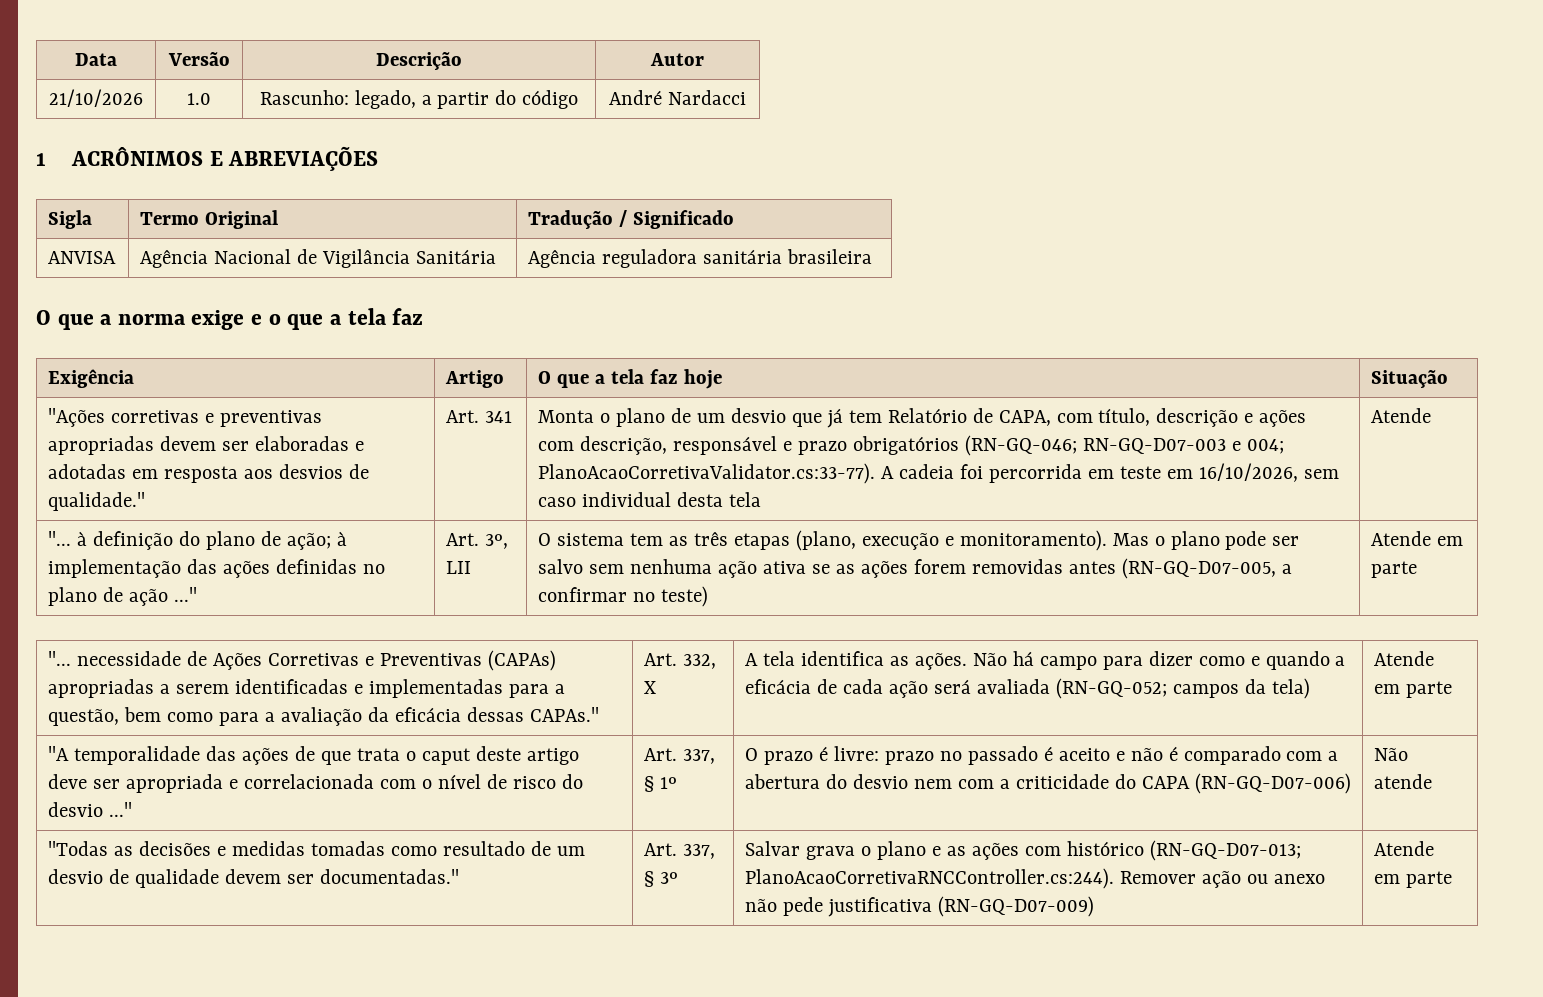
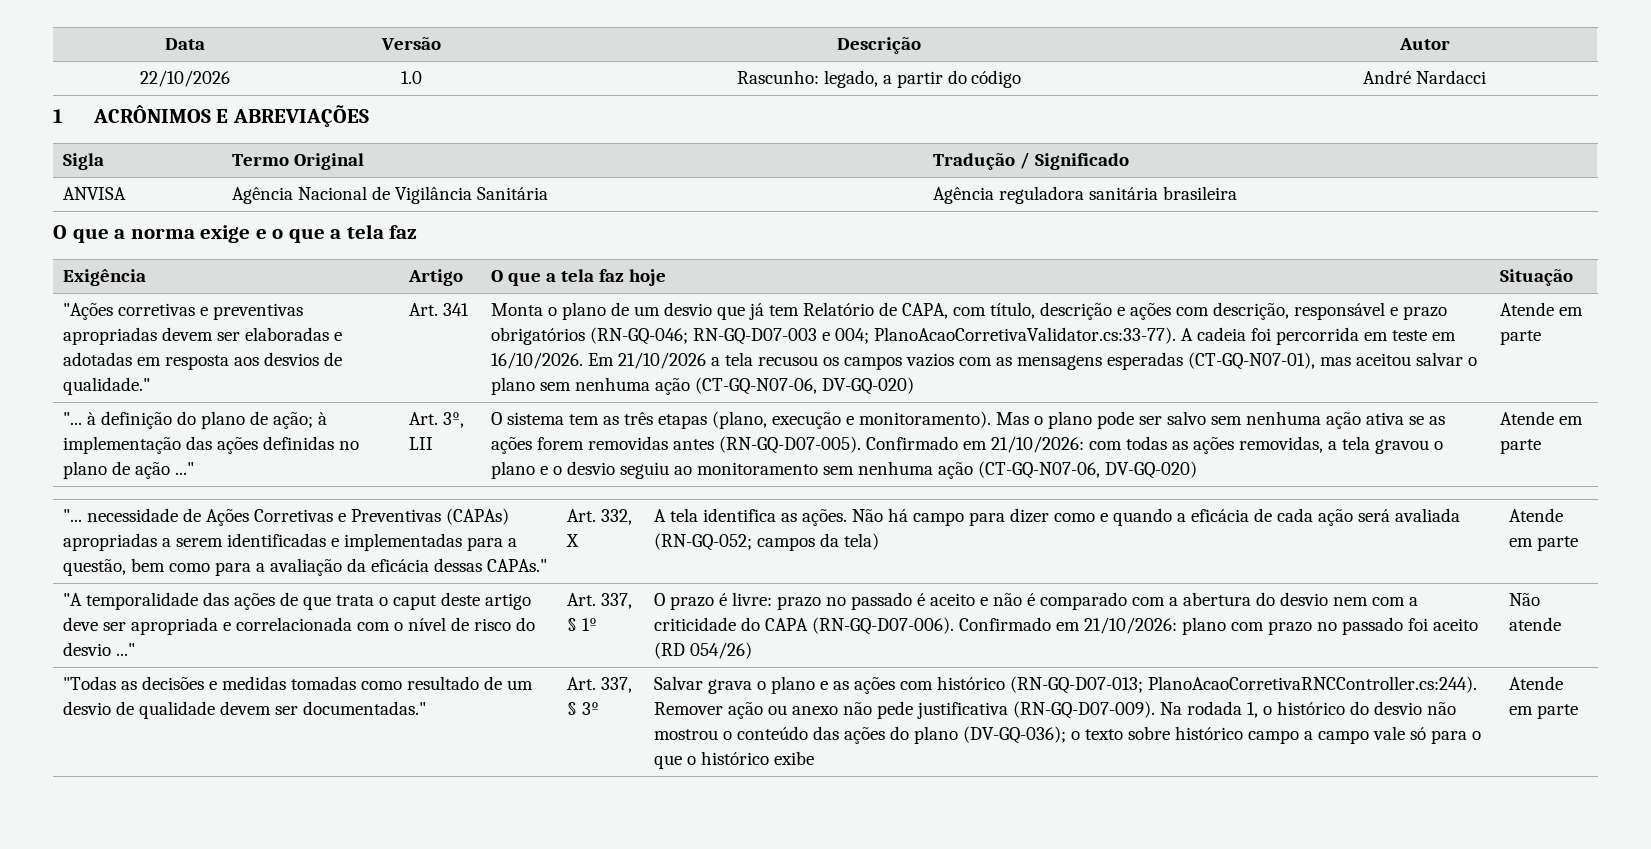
- 21/10/2026 | 1.0 | Rascunho: legado, a partir do código | André Nardacci
+ 22/10/2026 | 1.0 | Rascunho: legado, a partir do código | André Nardacci
- Monta o plano de um desvio que já tem Relatório de CAPA, com título, descrição e ações com descrição, responsável e prazo obrigatórios (RN-GQ-046; RN-GQ-D07-003 e 004; PlanoAcaoCorretivaValidator.cs:33-77). A cadeia foi percorrida em teste em 16/10/2026, sem caso individual desta tela | Atende
+ Monta o plano de um desvio que já tem Relatório de CAPA, com título, descrição e ações com descrição, responsável e prazo obrigatórios (RN-GQ-046; RN-GQ-D07-003 e 004; PlanoAcaoCorretivaValidator.cs:33-77). A cadeia foi percorrida em teste em 16/10/2026. Em 21/10/2026 a tela recusou os campos vazios com as mensagens esperadas (CT-GQ-N07-01), mas aceitou salvar o plano sem nenhuma ação (CT-GQ-N07-06, DV-GQ-020) | Atende em parte
- Mas o plano pode ser salvo sem nenhuma ação ativa se as ações forem removidas antes (RN-GQ-D07-005, a confirmar no teste)
+ Mas o plano pode ser salvo sem nenhuma ação ativa se as ações forem removidas antes (RN-GQ-D07-005). Confirmado em 21/10/2026: com todas as ações removidas, a tela gravou o plano e o desvio seguiu ao monitoramento sem nenhuma ação (CT-GQ-N07-06, DV-GQ-020)
- O prazo é livre: prazo no passado é aceito e não é comparado com a abertura do desvio nem com a criticidade do CAPA (RN-GQ-D07-006)
+ O prazo é livre: prazo no passado é aceito e não é comparado com a abertura do desvio nem com a criticidade do CAPA (RN-GQ-D07-006). Confirmado em 21/10/2026: plano com prazo no passado foi aceito (RD 054/26)
- Salvar grava o plano e as ações com histórico (RN-GQ-D07-013; PlanoAcaoCorretivaRNCController.cs:244). Remover ação ou anexo não pede justificativa (RN-GQ-D07-009)
+ Salvar grava o plano e as ações com histórico (RN-GQ-D07-013; PlanoAcaoCorretivaRNCController.cs:244). Remover ação ou anexo não pede justificativa (RN-GQ-D07-009). Na rodada 1, o histórico do desvio não mostrou o conteúdo das ações do plano (DV-GQ-036); o texto sobre histórico campo a campo vale só para o que o histórico exibe

